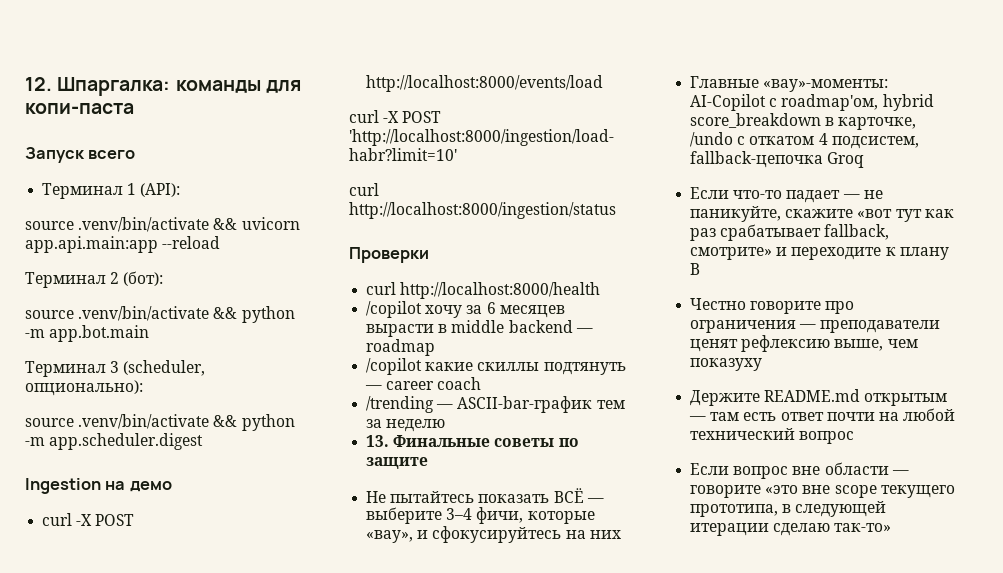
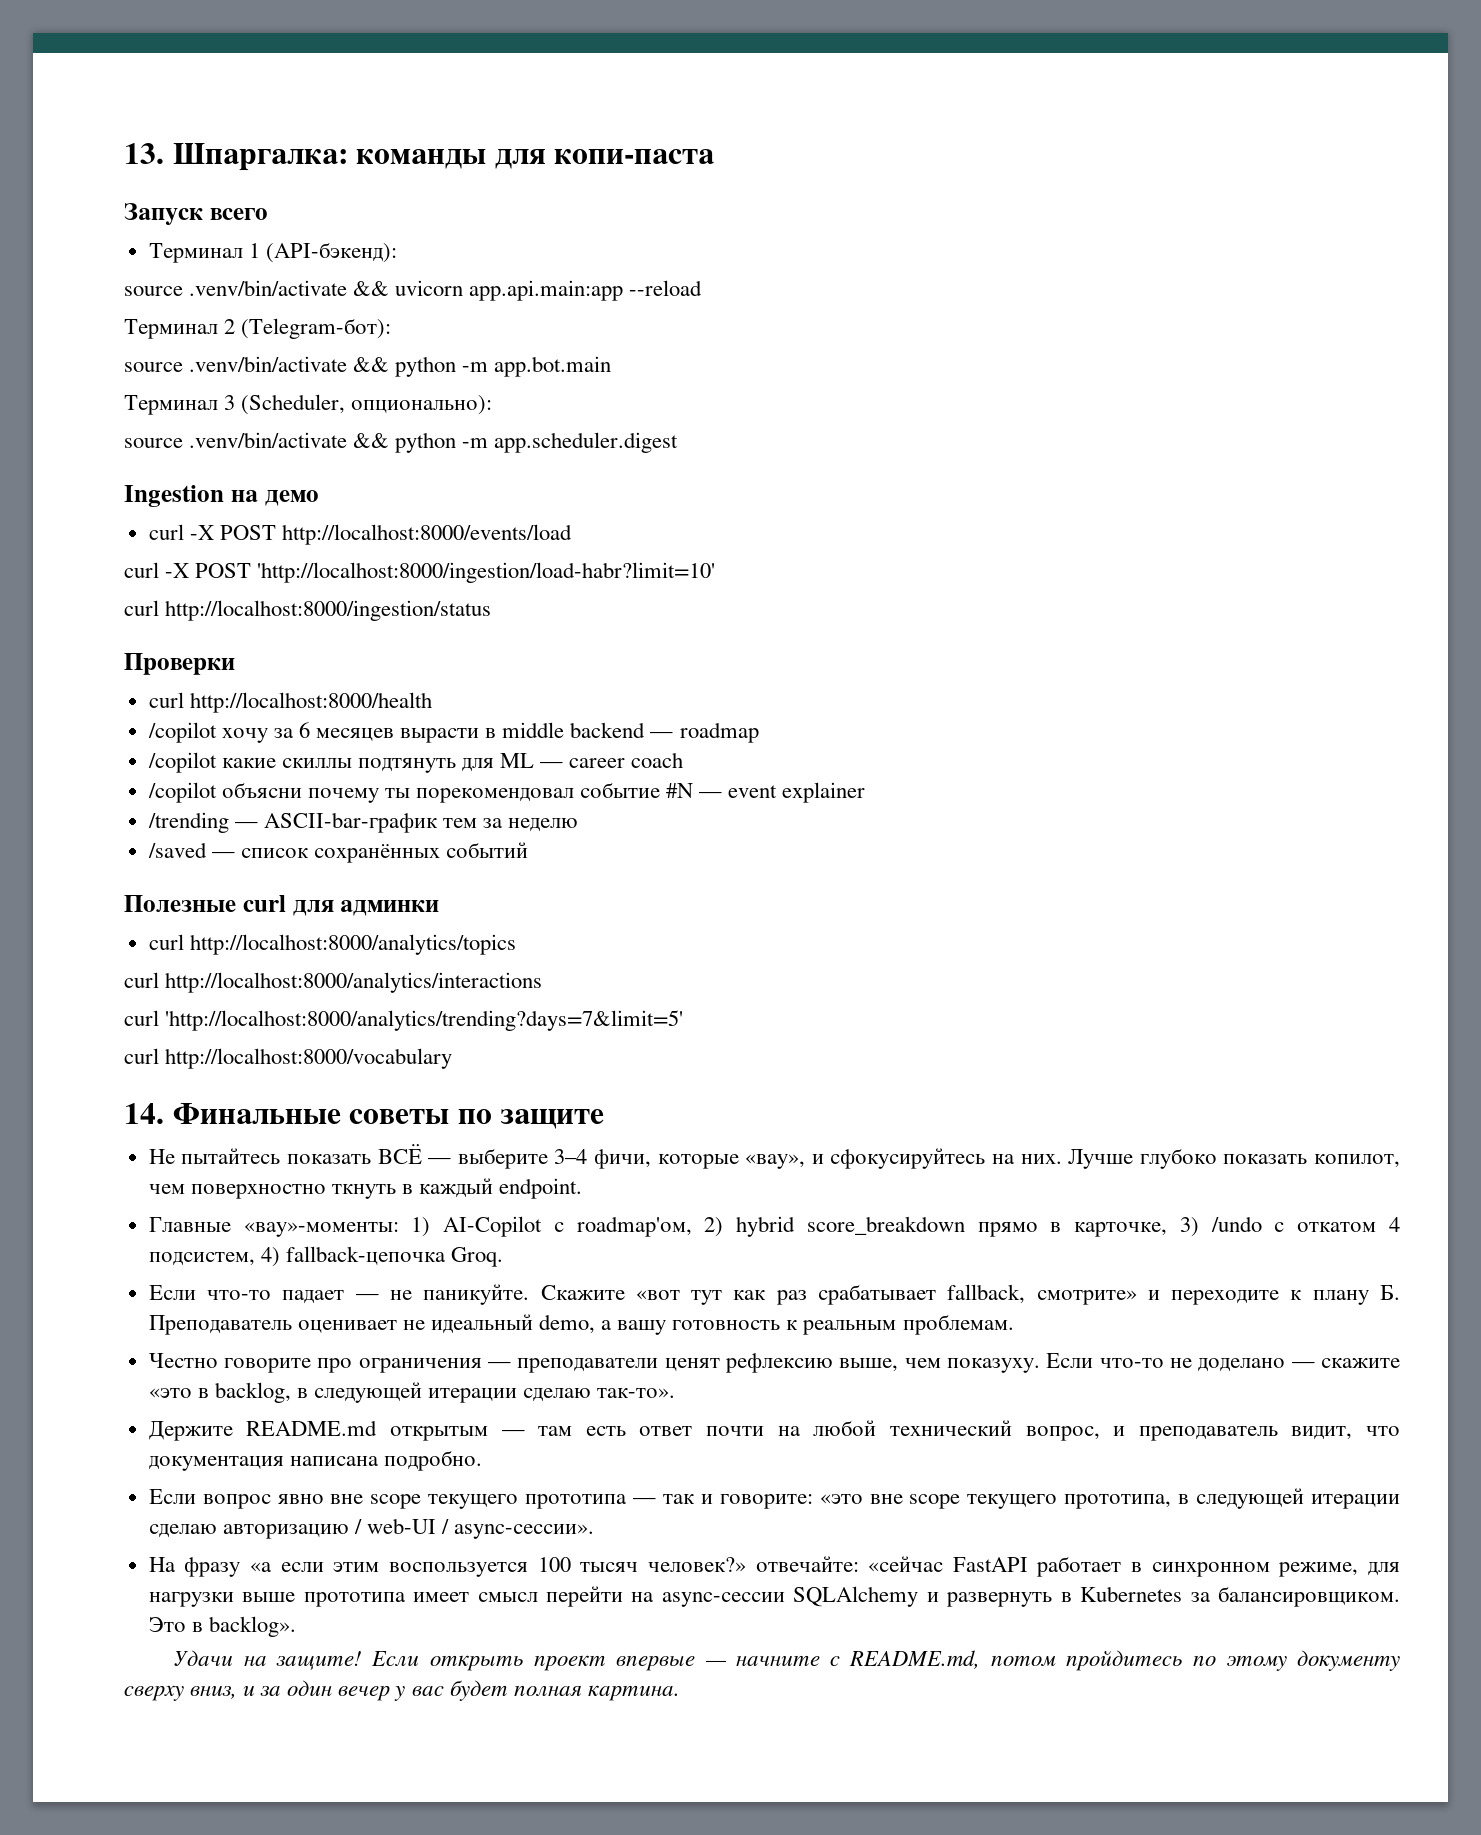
- 12. Шпаргалка: команды для копи-паста
+ 13. Шпаргалка: команды для копи-паста
- Терминал 1 (API):
+ Терминал 1 (API-бэкенд):
- Терминал 2 (бот):
+ Терминал 2 (Telegram-бот):
- Терминал 3 (scheduler, опционально):
+ Терминал 3 (Scheduler, опционально):
- /copilot какие скиллы подтянуть — career coach
+ /copilot какие скиллы подтянуть для ML — career coach
+ /copilot объясни почему ты порекомендовал событие #N — event explainer
- 13. Финальные советы по защите
+ /saved — список сохранённых событий
+ Полезные curl для админки
+ curl http://localhost:8000/analytics/topics
+ curl http://localhost:8000/analytics/interactions
+ curl 'http://localhost:8000/analytics/trending?days=7&limit=5'
+ curl http://localhost:8000/vocabulary
+ 14. Финальные советы по защите
- Не пытайтесь показать ВСЁ — выберите 3–4 фичи, которые «вау», и сфокусируйтесь на них
+ Не пытайтесь показать ВСЁ — выберите 3–4 фичи, которые «вау», и сфокусируйтесь на них. Лучше глубоко показать копилот, чем поверхностно ткнуть в каждый endpoint.
- Главные «вау»-моменты: AI-Copilot с roadmap'ом, hybrid score_breakdown в карточке, /undo с откатом 4 подсистем, fallback-цепочка Groq
+ Главные «вау»-моменты: 1) AI-Copilot с roadmap'ом, 2) hybrid score_breakdown прямо в карточке, 3) /undo с откатом 4 подсистем, 4) fallback-цепочка Groq.
- Если что-то падает — не паникуйте, скажите «вот тут как раз срабатывает fallback, смотрите» и переходите к плану B
+ Если что-то падает — не паникуйте. Скажите «вот тут как раз срабатывает fallback, смотрите» и переходите к плану Б. Преподаватель оценивает не идеальный demo, а вашу готовность к реальным проблемам.
- Честно говорите про ограничения — преподаватели ценят рефлексию выше, чем показуху
+ Честно говорите про ограничения — преподаватели ценят рефлексию выше, чем показуху. Если что-то не доделано — скажите «это в backlog, в следующей итерации сделаю так-то».
- Держите README.md открытым — там есть ответ почти на любой технический вопрос
- Если вопрос вне области — говорите «это вне scope текущего прототипа, в следующей итерации сделаю так-то»
+ Держите README.md открытым — там есть ответ почти на любой технический вопрос, и преподаватель видит, что документация написана подробно.
+ Если вопрос явно вне scope текущего прототипа — так и говорите: «это вне scope текущего прототипа, в следующей итерации сделаю авторизацию / web-UI / async-сессии».
+ На фразу «а если этим воспользуется 100 тысяч человек?» отвечайте: «сейчас FastAPI работает в синхронном режиме, для нагрузки выше прототипа имеет смысл перейти на async-сессии SQLAlchemy и развернуть в Kubernetes за балансировщиком. Это в backlog».
+ Удачи на защите! Если открыть проект впервые — начните с README.md, потом пройдитесь по этому документу сверху вниз, и за один вечер у вас будет полная картина.

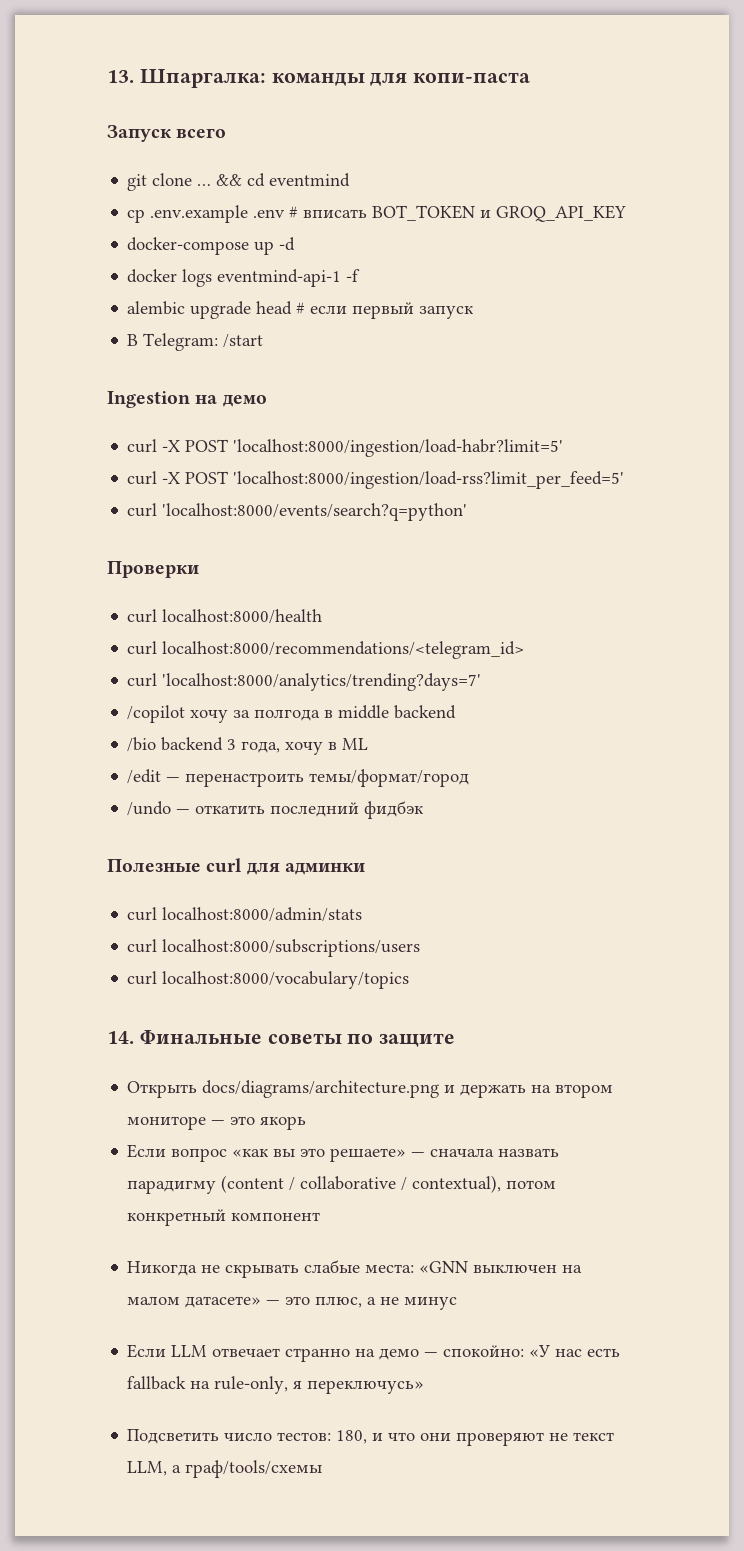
- Терминал 1 (API-бэкенд):
- source .venv/bin/activate && uvicorn app.api.main:app --reload
- Терминал 2 (Telegram-бот):
- source .venv/bin/activate && python -m app.bot.main
- Терминал 3 (Scheduler, опционально):
- source .venv/bin/activate && python -m app.scheduler.digest
+ git clone … && cd eventmind
+ cp .env.example .env # вписать BOT_TOKEN и GROQ_API_KEY
+ docker-compose up -d
+ docker logs eventmind-api-1 -f
+ alembic upgrade head # если первый запуск
+ В Telegram: /start
- curl -X POST http://localhost:8000/events/load
- curl -X POST 'http://localhost:8000/ingestion/load-habr?limit=10'
- curl http://localhost:8000/ingestion/status
+ curl -X POST 'localhost:8000/ingestion/load-habr?limit=5'
+ curl -X POST 'localhost:8000/ingestion/load-rss?limit_per_feed=5'
+ curl 'localhost:8000/events/search?q=python'
- curl http://localhost:8000/health
+ curl localhost:8000/health
+ curl localhost:8000/recommendations/<telegram_id>
+ curl 'localhost:8000/analytics/trending?days=7'
- /copilot хочу за 6 месяцев вырасти в middle backend — roadmap
- /copilot какие скиллы подтянуть для ML — career coach
- /copilot объясни почему ты порекомендовал событие #N — event explainer
- /trending — ASCII-bar-график тем за неделю
- /saved — список сохранённых событий
+ /copilot хочу за полгода в middle backend
+ /bio backend 3 года, хочу в ML
+ /edit — перенастроить темы/формат/город
+ /undo — откатить последний фидбэк
- curl http://localhost:8000/analytics/topics
- curl http://localhost:8000/analytics/interactions
- curl 'http://localhost:8000/analytics/trending?days=7&limit=5'
- curl http://localhost:8000/vocabulary
+ curl localhost:8000/admin/stats
+ curl localhost:8000/subscriptions/users
+ curl localhost:8000/vocabulary/topics
- Не пытайтесь показать ВСЁ — выберите 3–4 фичи, которые «вау», и сфокусируйтесь на них. Лучше глубоко показать копилот, чем поверхностно ткнуть в каждый endpoint.
- Главные «вау»-моменты: 1) AI-Copilot с roadmap'ом, 2) hybrid score_breakdown прямо в карточке, 3) /undo с откатом 4 подсистем, 4) fallback-цепочка Groq.
- Если что-то падает — не паникуйте. Скажите «вот тут как раз срабатывает fallback, смотрите» и переходите к плану Б. Преподаватель оценивает не идеальный demo, а вашу готовность к реальным проблемам.
- Честно говорите про ограничения — преподаватели ценят рефлексию выше, чем показуху. Если что-то не доделано — скажите «это в backlog, в следующей итерации сделаю так-то».
- Держите README.md открытым — там есть ответ почти на любой технический вопрос, и преподаватель видит, что документация написана подробно.
- Если вопрос явно вне scope текущего прототипа — так и говорите: «это вне scope текущего прототипа, в следующей итерации сделаю авторизацию / web-UI / async-сессии».
- На фразу «а если этим воспользуется 100 тысяч человек?» отвечайте: «сейчас FastAPI работает в синхронном режиме, для нагрузки выше прототипа имеет смысл перейти на async-сессии SQLAlchemy и развернуть в Kubernetes за балансировщиком. Это в backlog».
- Удачи на защите! Если открыть проект впервые — начните с README.md, потом пройдитесь по этому документу сверху вниз, и за один вечер у вас будет полная картина.
+ Открыть docs/diagrams/architecture.png и держать на втором мониторе — это якорь
+ Если вопрос «как вы это решаете» — сначала назвать парадигму (content / collaborative / contextual), потом конкретный компонент
+ Никогда не скрывать слабые места: «GNN выключен на малом датасете» — это плюс, а не минус
+ Если LLM отвечает странно на демо — спокойно: «У нас есть fallback на rule-only, я переключусь»
+ Подсветить число тестов: 180, и что они проверяют не текст LLM, а граф/tools/схемы

